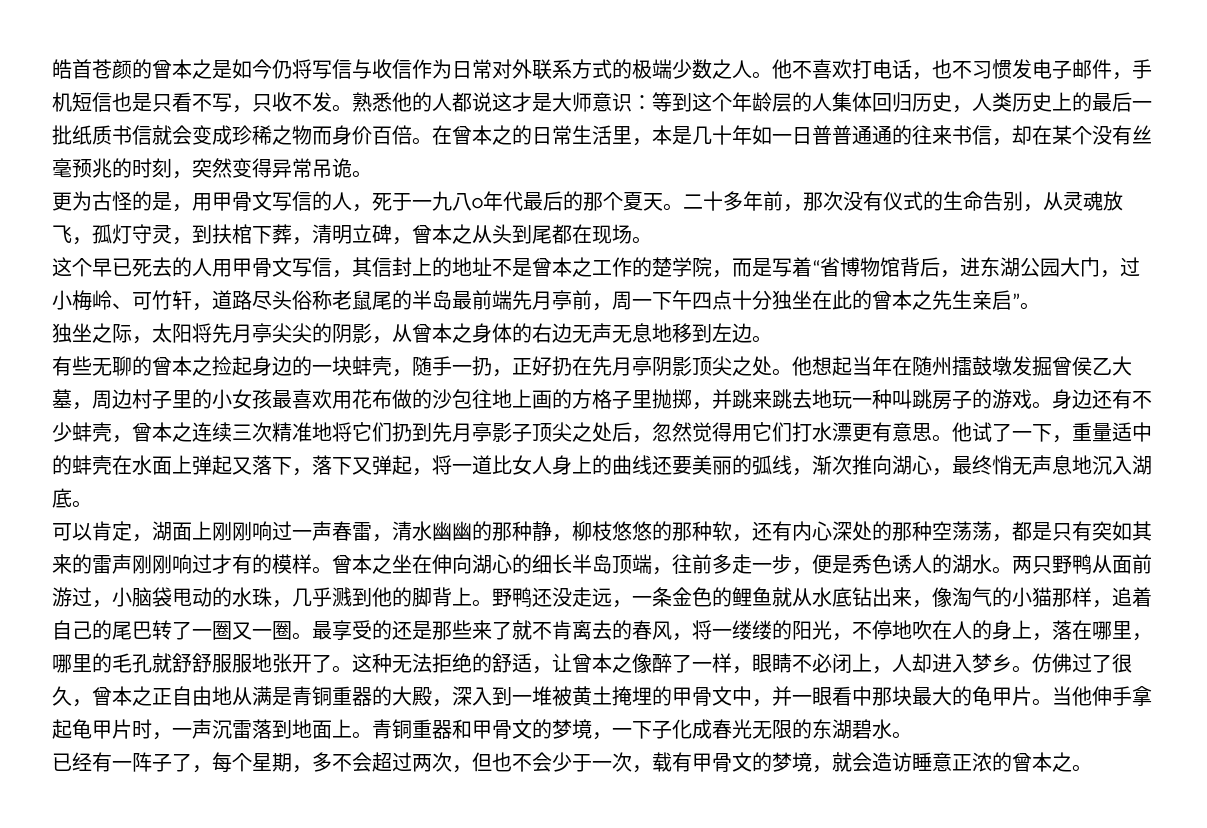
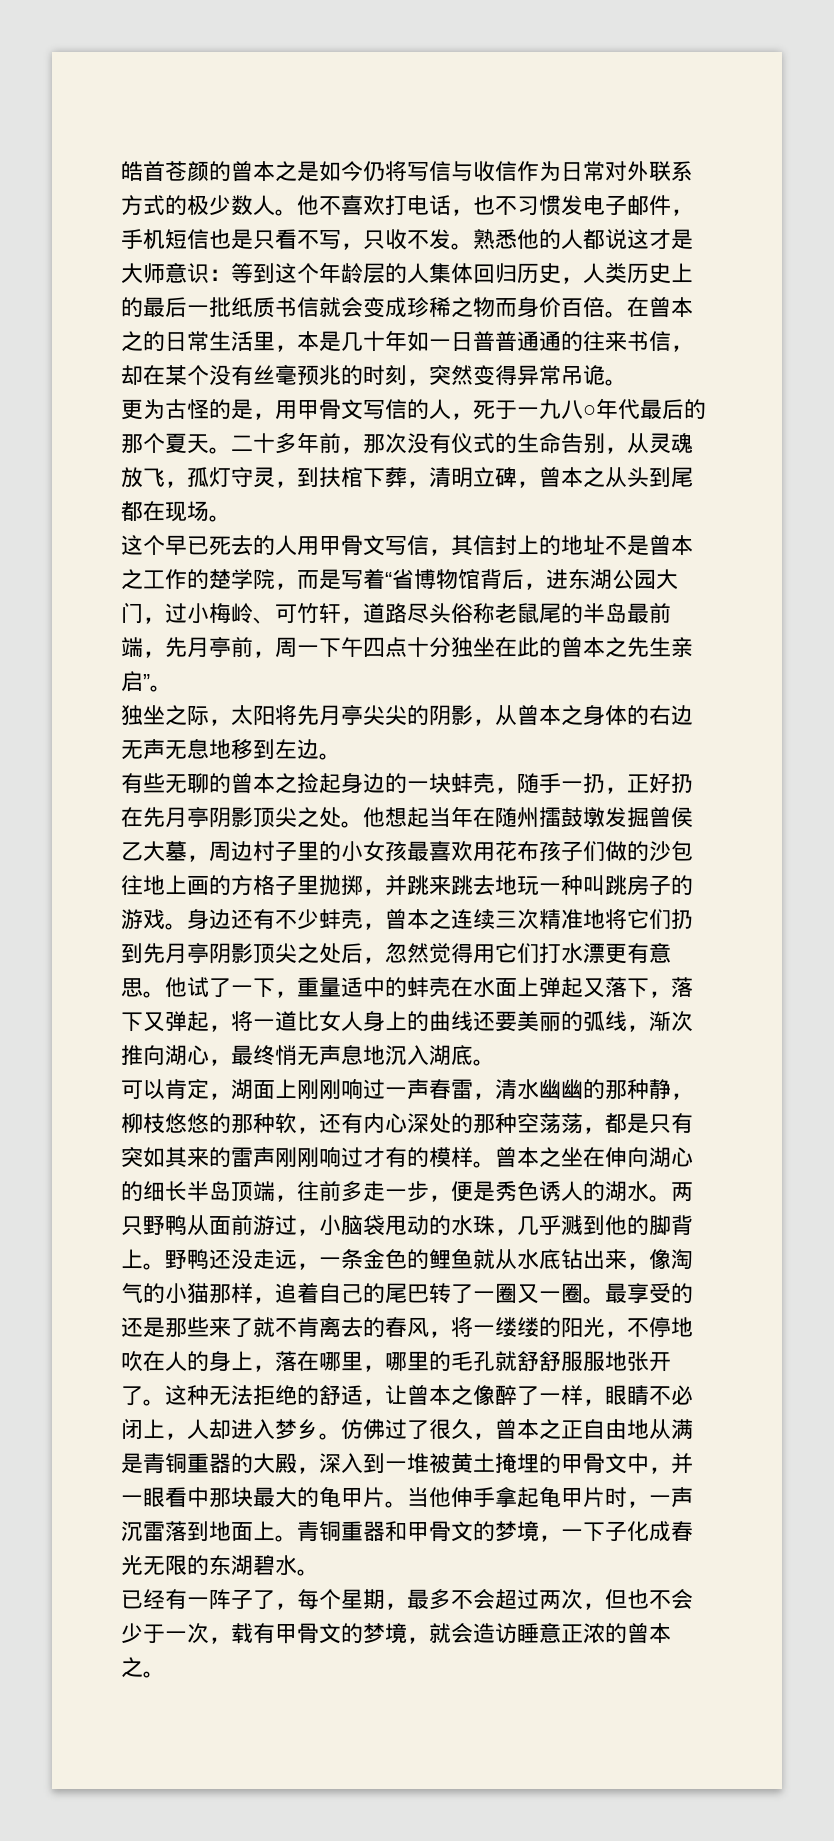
- 皓首苍颜的曾本之是如今仍将写信与收信作为日常对外联系方式的极端少数之人。
+ 皓首苍颜的曾本之是如今仍将写信与收信作为日常对外联系方式的极少数人。
- 这个早已死去的人用甲骨文写信，其信封上的地址不是曾本之工作的楚学院，而是写着“省博物馆背后，进东湖公园大门，过小梅岭、可竹轩，道路尽头俗称老鼠尾的半岛最前端先月亭前，周一下午四点十分独坐在此的曾本之先生亲启”。
+ 这个早已死去的人用甲骨文写信，其信封上的地址不是曾本之工作的楚学院，而是写着“省博物馆背后，进东湖公园大门，过小梅岭、可竹轩，道路尽头俗称老鼠尾的半岛最前端，先月亭前，周一下午四点十分独坐在此的曾本之先生亲启”。
- 他想起当年在随州擂鼓墩发掘曾侯乙大墓，周边村子里的小女孩最喜欢用花布做的沙包往地上画的方格子里抛掷，并跳来跳去地玩一种叫跳房子的游戏。
+ 他想起当年在随州擂鼓墩发掘曾侯乙大墓，周边村子里的小女孩最喜欢用花布孩子们做的沙包往地上画的方格子里抛掷，并跳来跳去地玩一种叫跳房子的游戏。
- 身边还有不少蚌壳，曾本之连续三次精准地将它们扔到先月亭影子顶尖之处后，忽然觉得用它们打水漂更有意思。
+ 身边还有不少蚌壳，曾本之连续三次精准地将它们扔到先月亭阴影顶尖之处后，忽然觉得用它们打水漂更有意思。
- 已经有一阵子了，每个星期，多不会超过两次，但也不会少于一次，载有甲骨文的梦境，就会造访睡意正浓的曾本之。
+ 已经有一阵子了，每个星期，最多不会超过两次，但也不会少于一次，载有甲骨文的梦境，就会造访睡意正浓的曾本之。

